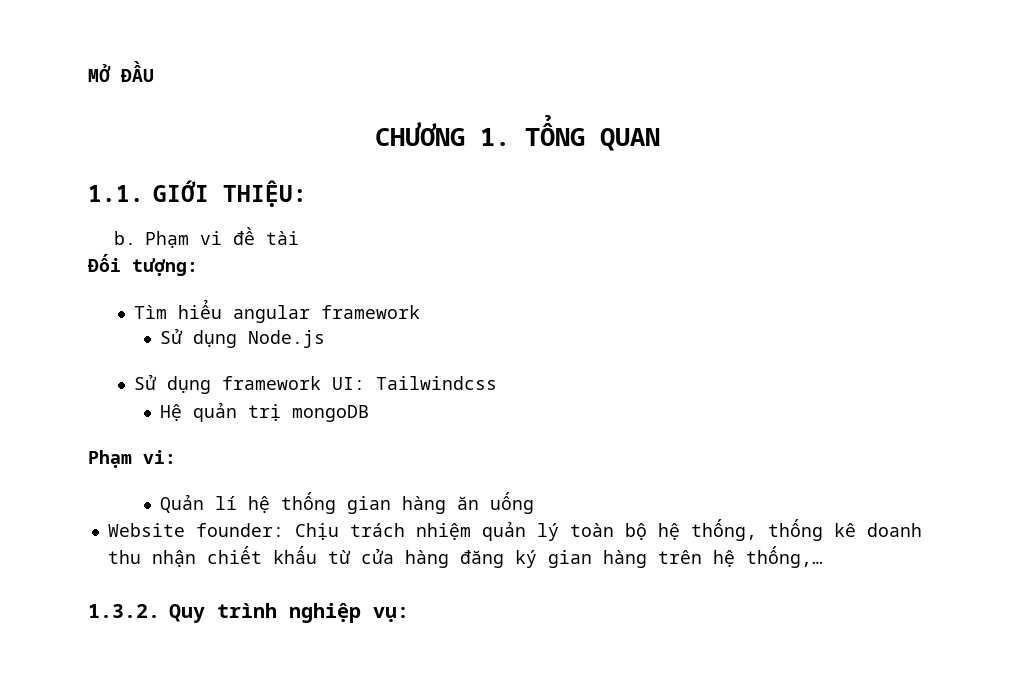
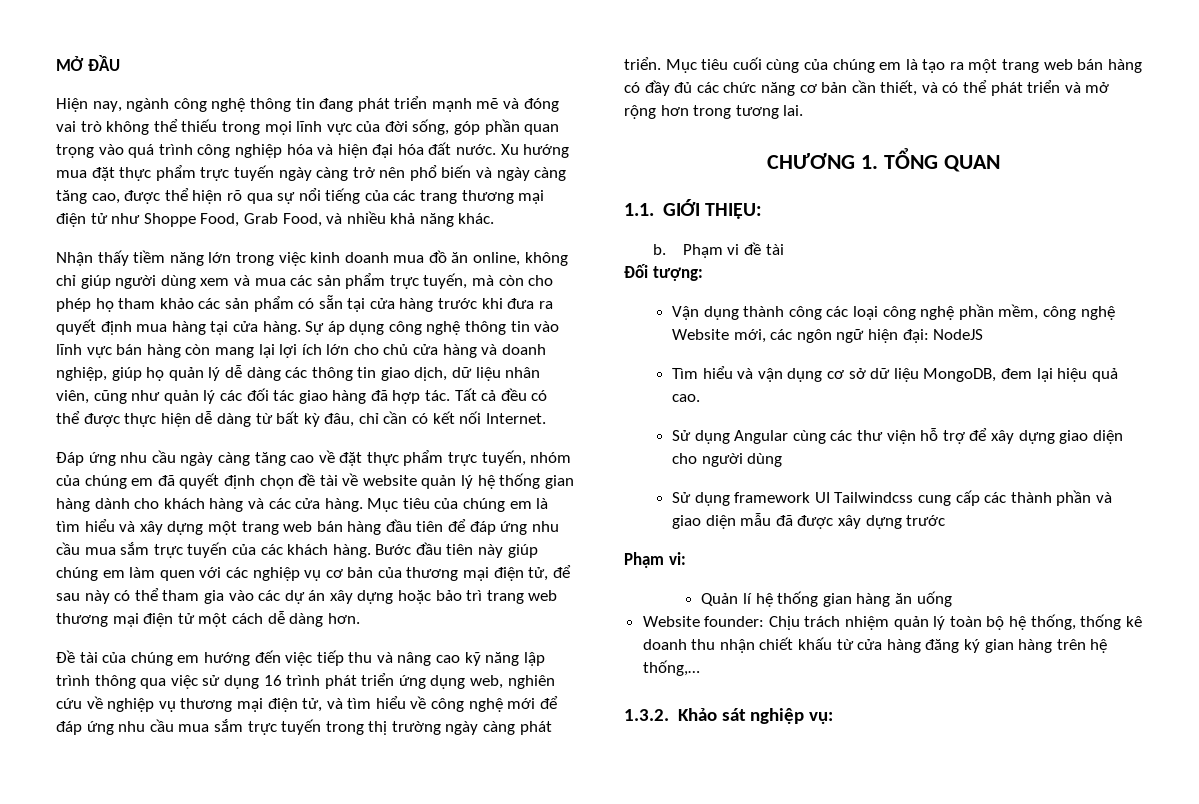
+ Hiện nay, ngành công nghệ thông tin đang phát triển mạnh mẽ và đóng vai trò không thể thiếu trong mọi lĩnh vực của đời sống, góp phần quan trọng vào quá trình công nghiệp hóa và hiện đại hóa đất nước. Xu hướng mua đặt thực phẩm trực tuyến ngày càng trở nên phổ biến và ngày càng tăng cao, được thể hiện rõ qua sự nổi tiếng của các trang thương mại điện tử như Shoppe Food, Grab Food, và nhiều khả năng khác.
+ Nhận thấy tiềm năng lớn trong việc kinh doanh mua đồ ăn online, không chỉ giúp người dùng xem và mua các sản phẩm trực tuyến, mà còn cho phép họ tham khảo các sản phẩm có sẵn tại cửa hàng trước khi đưa ra quyết định mua hàng tại cửa hàng. Sự áp dụng công nghệ thông tin vào lĩnh vực bán hàng còn mang lại lợi ích lớn cho chủ cửa hàng và doanh nghiệp, giúp họ quản lý dễ dàng các thông tin giao dịch, dữ liệu nhân viên, cũng như quản lý các đối tác giao hàng đã hợp tác. Tất cả đều có thể được thực hiện dễ dàng từ bất kỳ đâu, chỉ cần có kết nối Internet.
+ Đáp ứng nhu cầu ngày càng tăng cao về đặt thực phẩm trực tuyến, nhóm của chúng em đã quyết định chọn đề tài về website quản lý hệ thống gian hàng dành cho khách hàng và các cửa hàng. Mục tiêu của chúng em là tìm hiểu và xây dựng một trang web bán hàng đầu tiên để đáp ứng nhu cầu mua sắm trực tuyến của các khách hàng. Bước đầu tiên này giúp chúng em làm quen với các nghiệp vụ cơ bản của thương mại điện tử, để sau này có thể tham gia vào các dự án xây dựng hoặc bảo trì trang web thương mại điện tử một cách dễ dàng hơn.
+ Đề tài của chúng em hướng đến việc tiếp thu và nâng cao kỹ năng lập trình thông qua việc sử dụng 16 trình phát triển ứng dụng web, nghiên cứu về nghiệp vụ thương mại điện tử, và tìm hiểu về công nghệ mới để đáp ứng nhu cầu mua sắm trực tuyến trong thị trường ngày càng phát triển. Mục tiêu cuối cùng của chúng em là tạo ra một trang web bán hàng có đầy đủ các chức năng cơ bản cần thiết, và có thể phát triển và mở rộng hơn trong tương lai.
- Tìm hiểu angular framework
- Sử dụng Node.js
+ Vận dụng thành công các loại công nghệ phần mềm, công nghệ Website mới, các ngôn ngữ hiện đại: NodeJS
+ Tìm hiểu và vận dụng cơ sở dữ liệu MongoDB, đem lại hiệu quả cao.
+ Sử dụng Angular cùng các thư viện hỗ trợ để xây dựng giao diện cho người dùng
- Sử dụng framework UI: Tailwindcss
- Hệ quản trị mongoDB
+ Sử dụng framework UI Tailwindcss cung cấp các thành phần và giao diện mẫu đã được xây dựng trước
- 1.3.2. Quy trình nghiệp vụ:
+ 1.3.2. Khảo sát nghiệp vụ:

